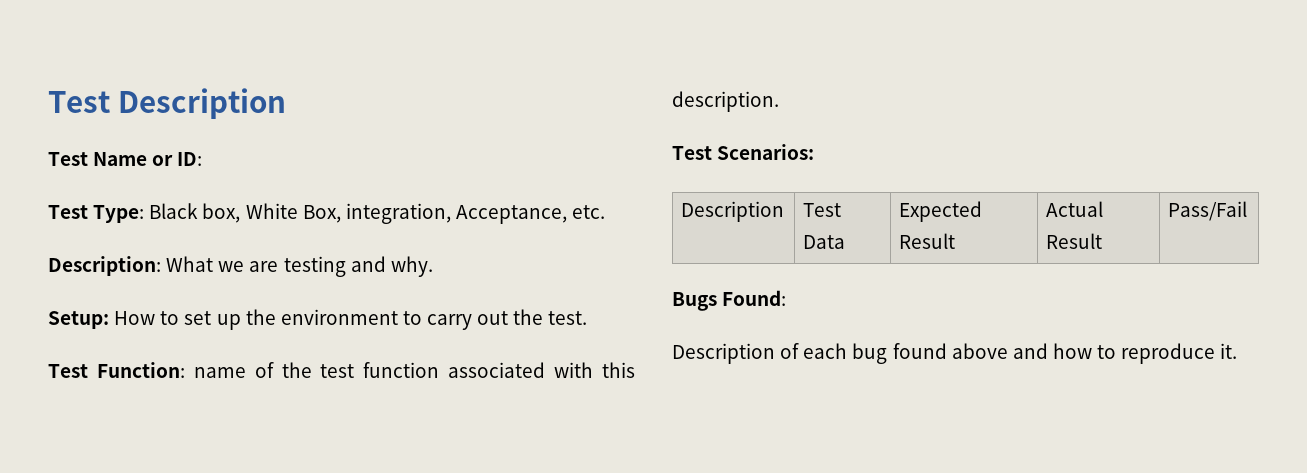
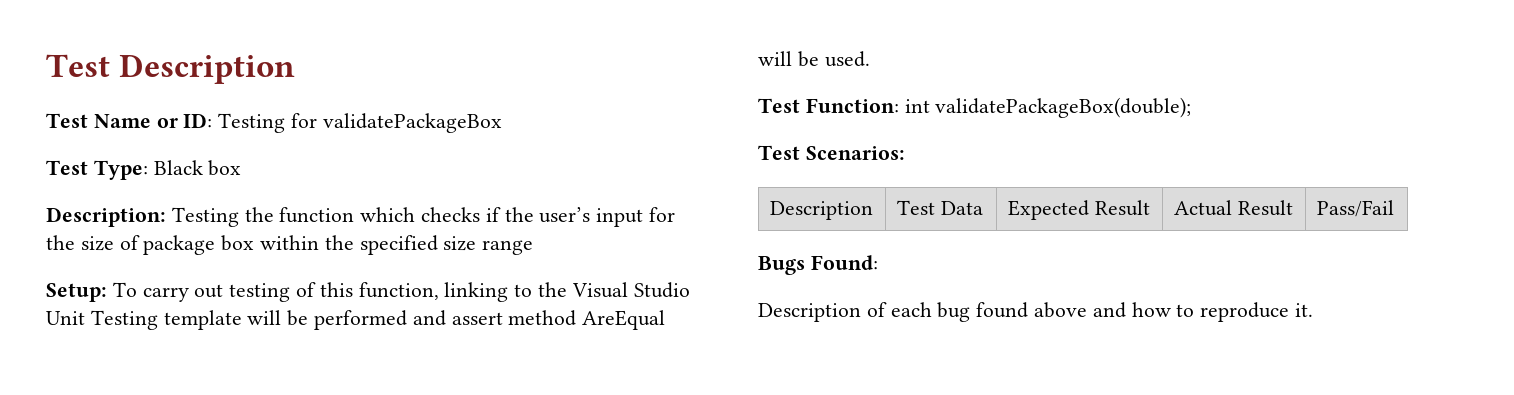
- Test Name or ID:
+ Test Name or ID: Testing for validatePackageBox
- Test Type: Black box, White Box, integration, Acceptance, etc.
- Description: What we are testing and why.
- Setup: How to set up the environment to carry out the test.
- Test Function: name of the test function associated with this description.
+ Test Type: Black box
+ Description: Testing the function which checks if the user’s input for the size of package box within the specified size range
+ Setup: To carry out testing of this function, linking to the Visual Studio Unit Testing template will be performed and assert method AreEqual will be used.
+ Test Function: int validatePackageBox(double);

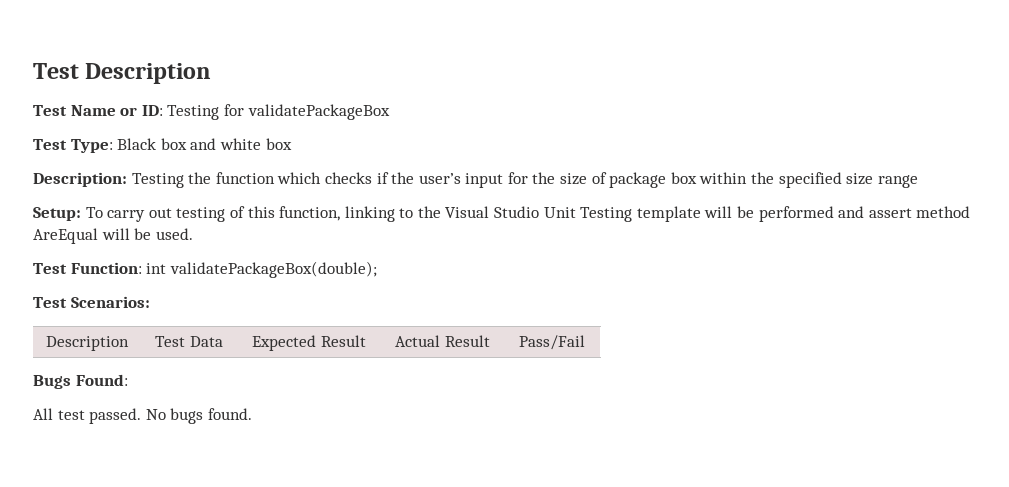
- Test Type: Black box
+ Test Type: Black box and white box
- Description of each bug found above and how to reproduce it.
+ All test passed. No bugs found.

